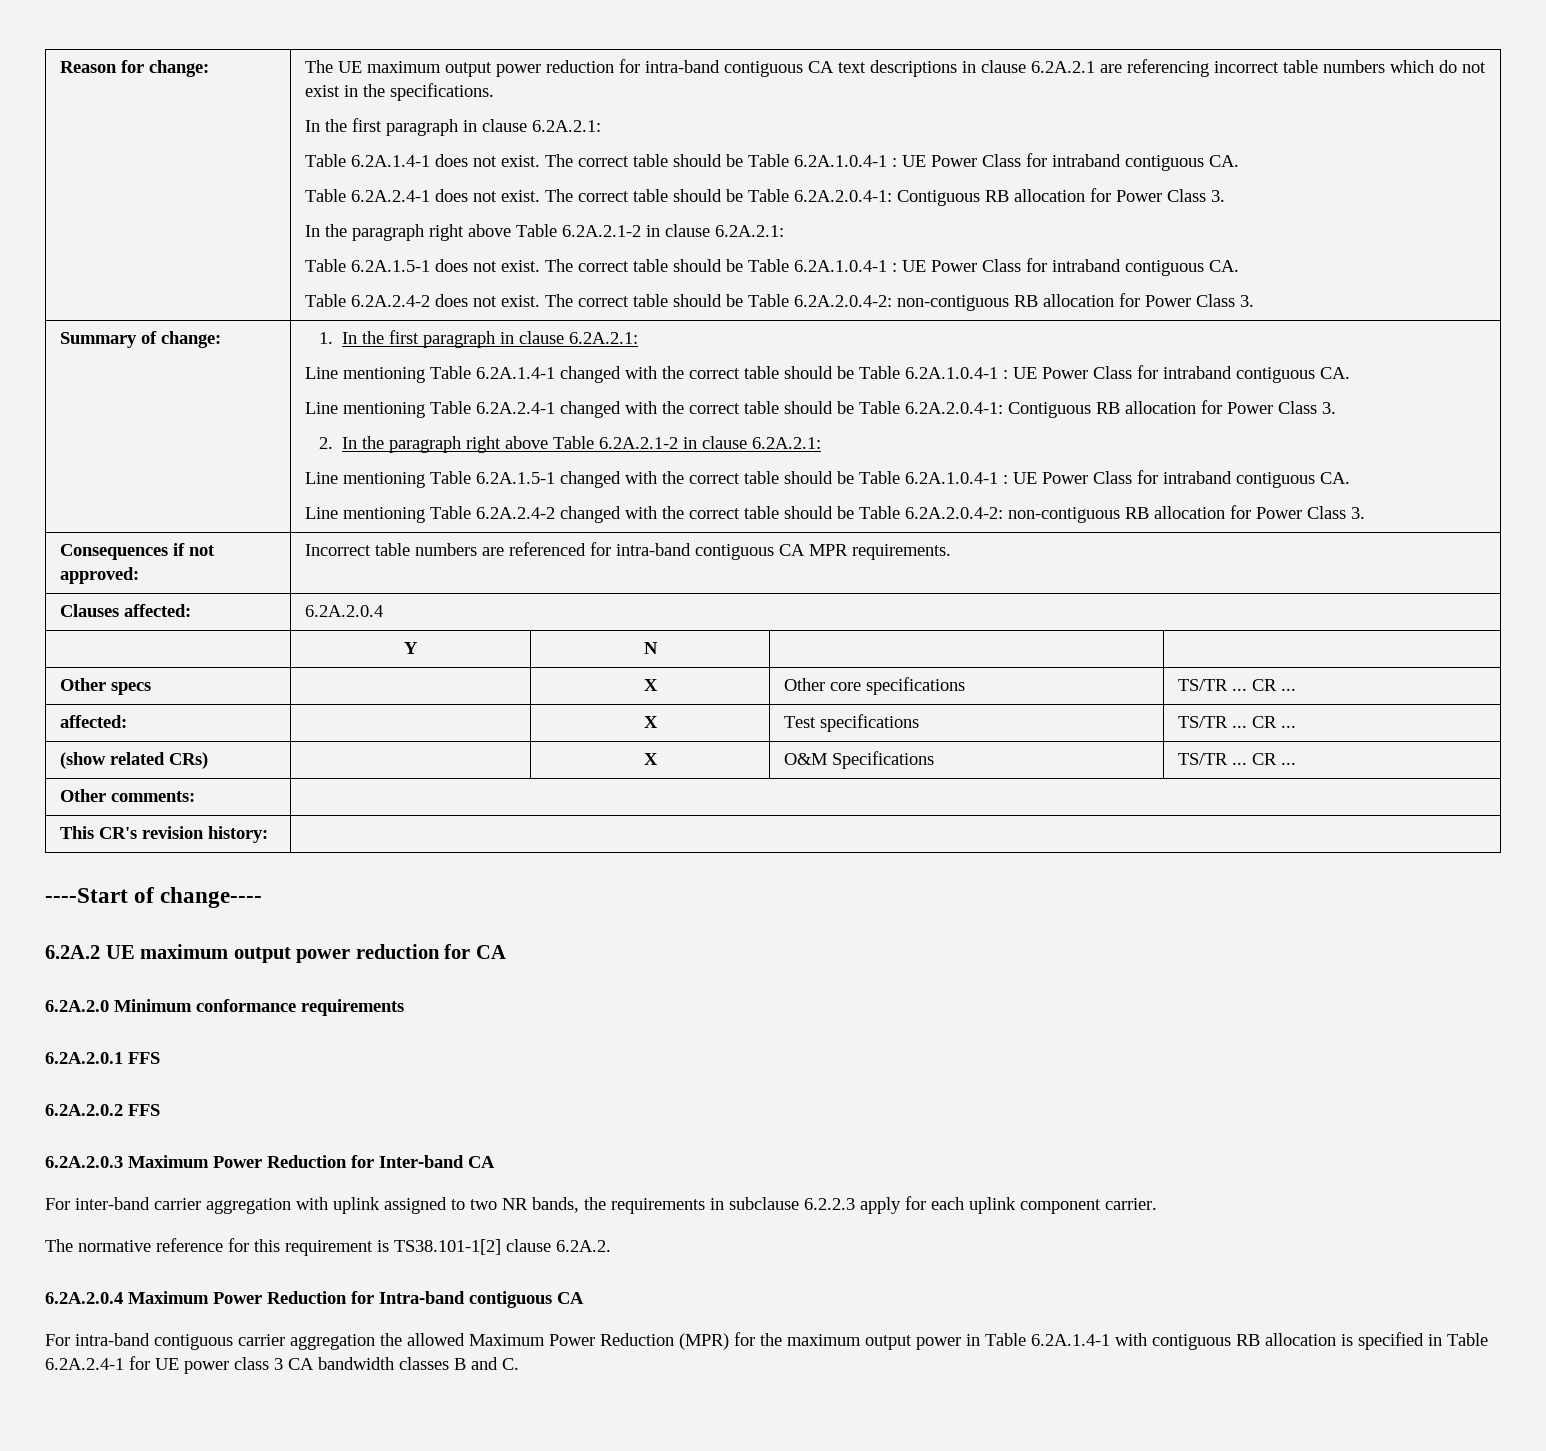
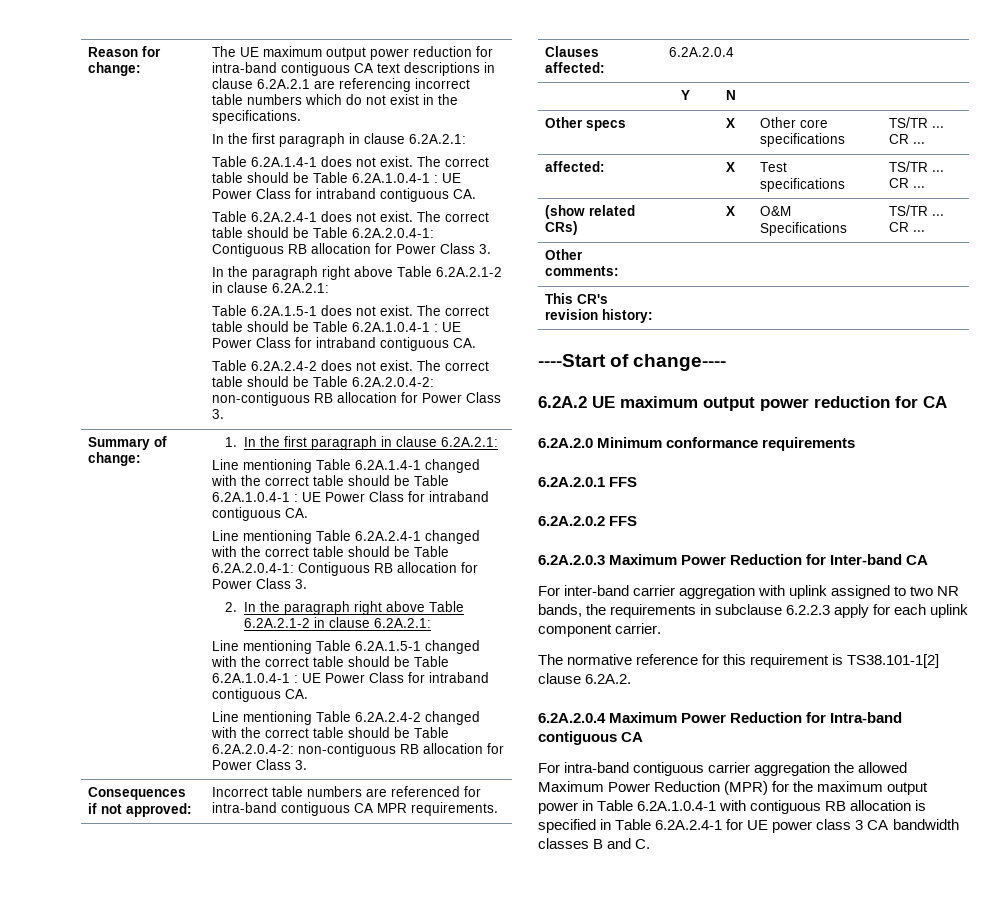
- For intra-band contiguous carrier aggregation the allowed Maximum Power Reduction (MPR) for the maximum output power in Table 6.2A.1.4-1 with contiguous RB allocation is specified in Table 6.2A.2.4-1 for UE power class 3 CA bandwidth classes B and C.
+ For intra-band contiguous carrier aggregation the allowed Maximum Power Reduction (MPR) for the maximum output power in Table 6.2A.1.0.4-1 with contiguous RB allocation is specified in Table 6.2A.2.4-1 for UE power class 3 CA bandwidth classes B and C.

